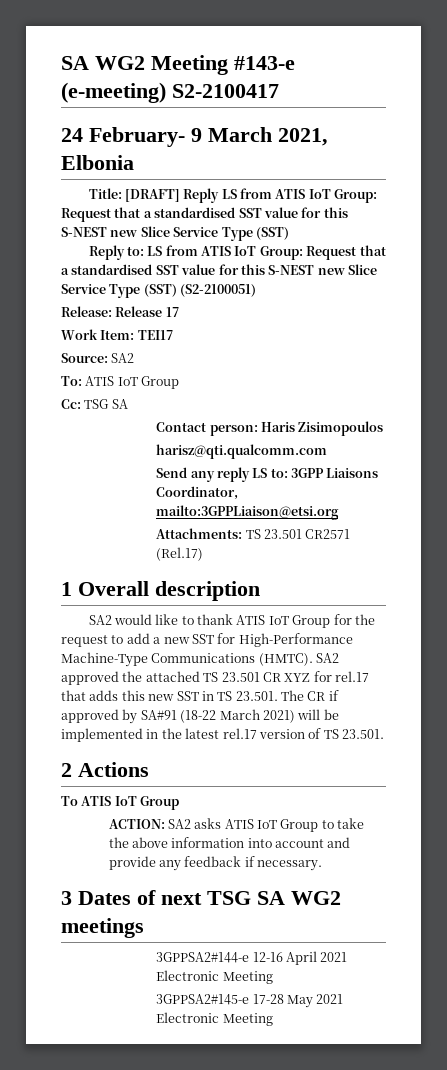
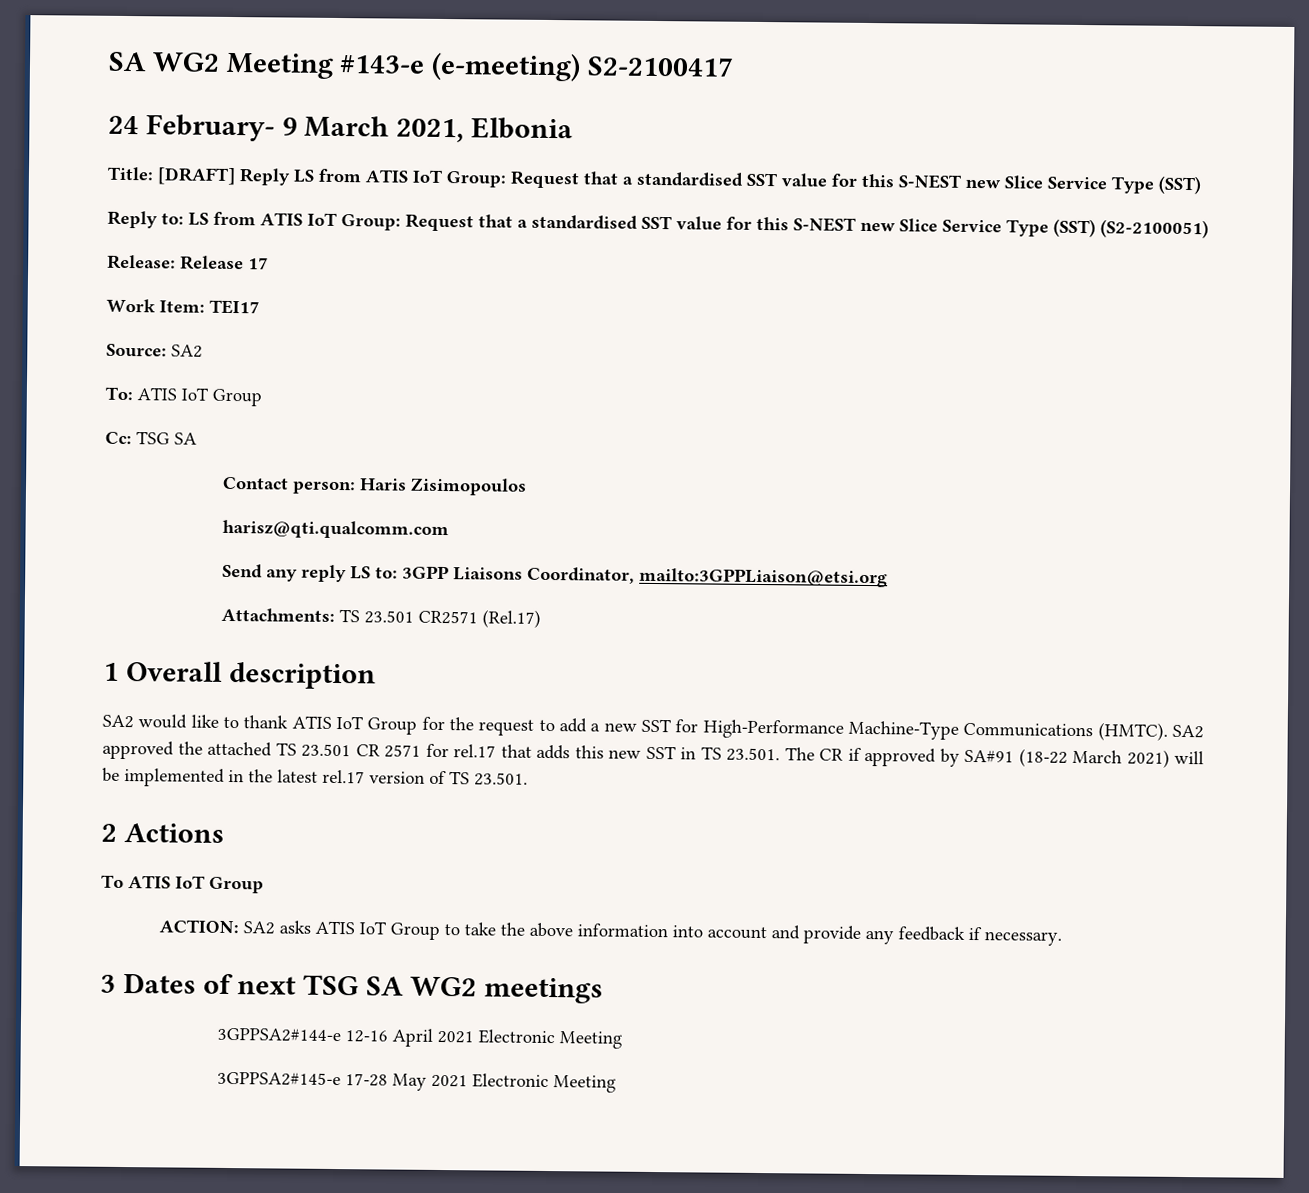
- SA2 approved the attached TS 23.501 CR XYZ for rel.17 that adds this new SST in TS 23.501. The CR if approved by SA#91 (18-22 March 2021) will be implemented in the latest rel.17 version of TS 23.501.
+ SA2 approved the attached TS 23.501 CR 2571 for rel.17 that adds this new SST in TS 23.501. The CR if approved by SA#91 (18-22 March 2021) will be implemented in the latest rel.17 version of TS 23.501.

